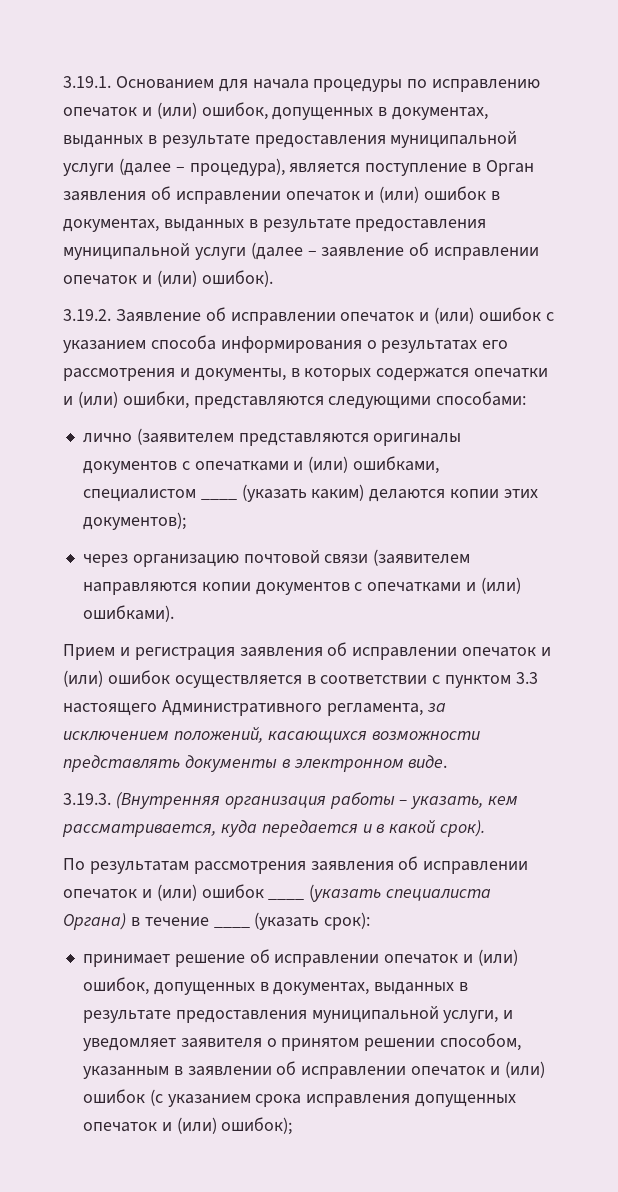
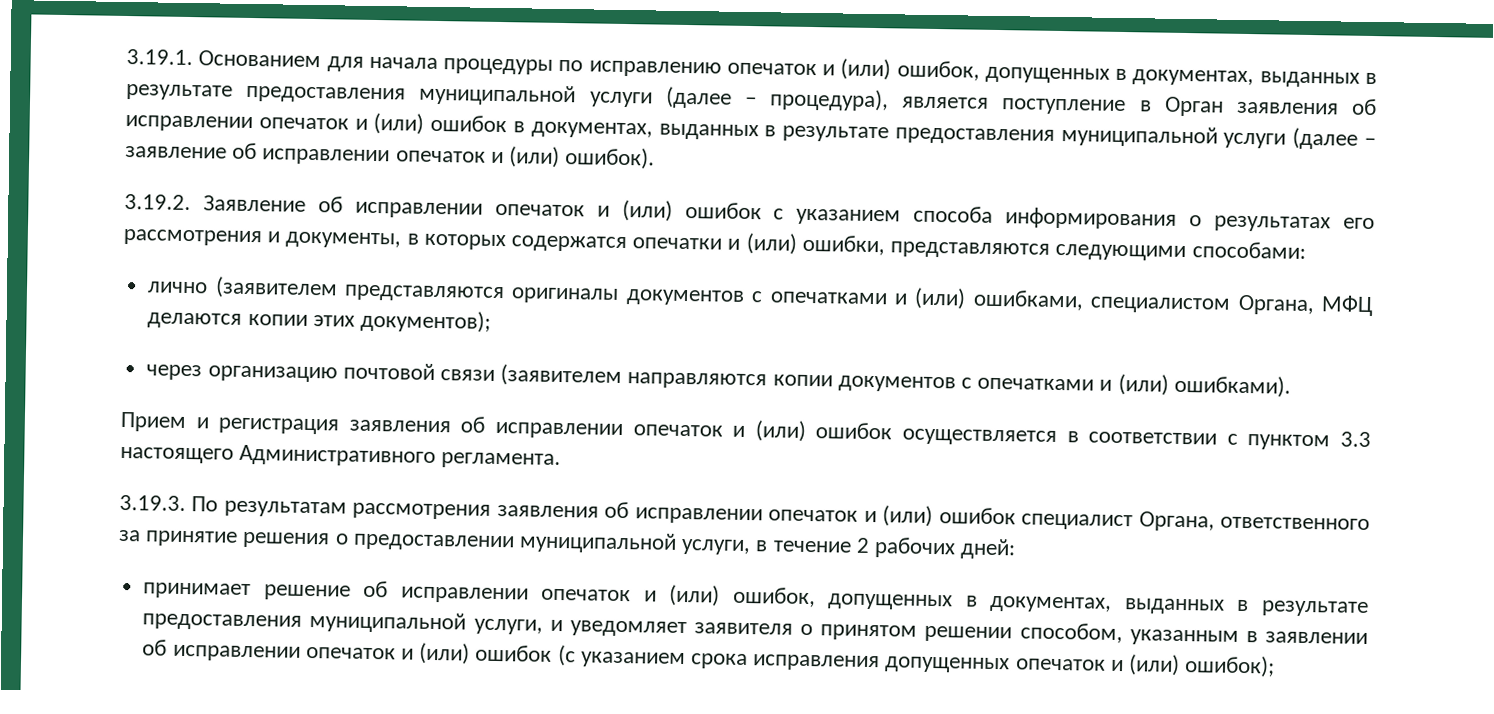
- лично (заявителем представляются оригиналы документов с опечатками и (или) ошибками, специалистом ____ (указать каким) делаются копии этих документов);
+ лично (заявителем представляются оригиналы документов с опечатками и (или) ошибками, специалистом Органа, МФЦ делаются копии этих документов);
- Прием и регистрация заявления об исправлении опечаток и (или) ошибок осуществляется в соответствии с пунктом 3.3 настоящего Административного регламента, за исключением положений, касающихся возможности представлять документы в электронном виде.
- 3.19.3. (Внутренняя организация работы – указать, кем рассматривается, куда передается и в какой срок).
- По результатам рассмотрения заявления об исправлении опечаток и (или) ошибок ____ (указать специалиста Органа) в течение ____ (указать срок):
+ Прием и регистрация заявления об исправлении опечаток и (или) ошибок осуществляется в соответствии с пунктом 3.3 настоящего Административного регламента.
+ 3.19.3. По результатам рассмотрения заявления об исправлении опечаток и (или) ошибок специалист Органа, ответственного за принятие решения о предоставлении муниципальной услуги, в течение 2 рабочих дней:

